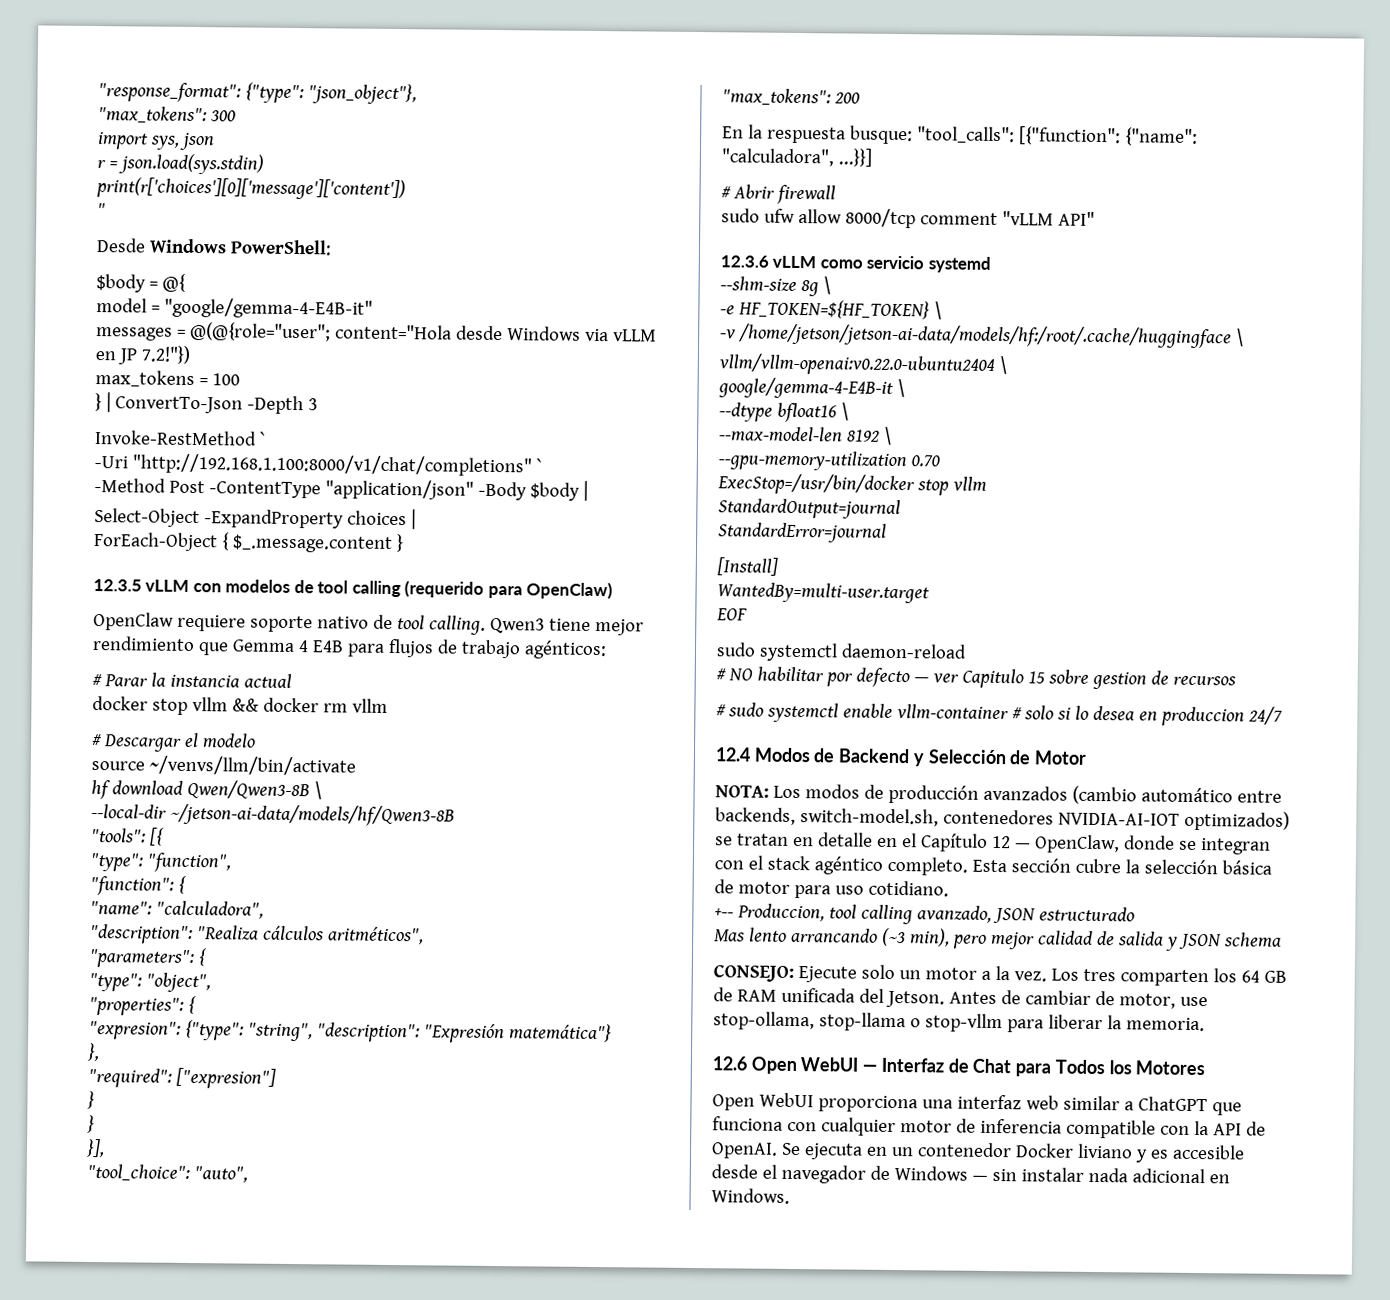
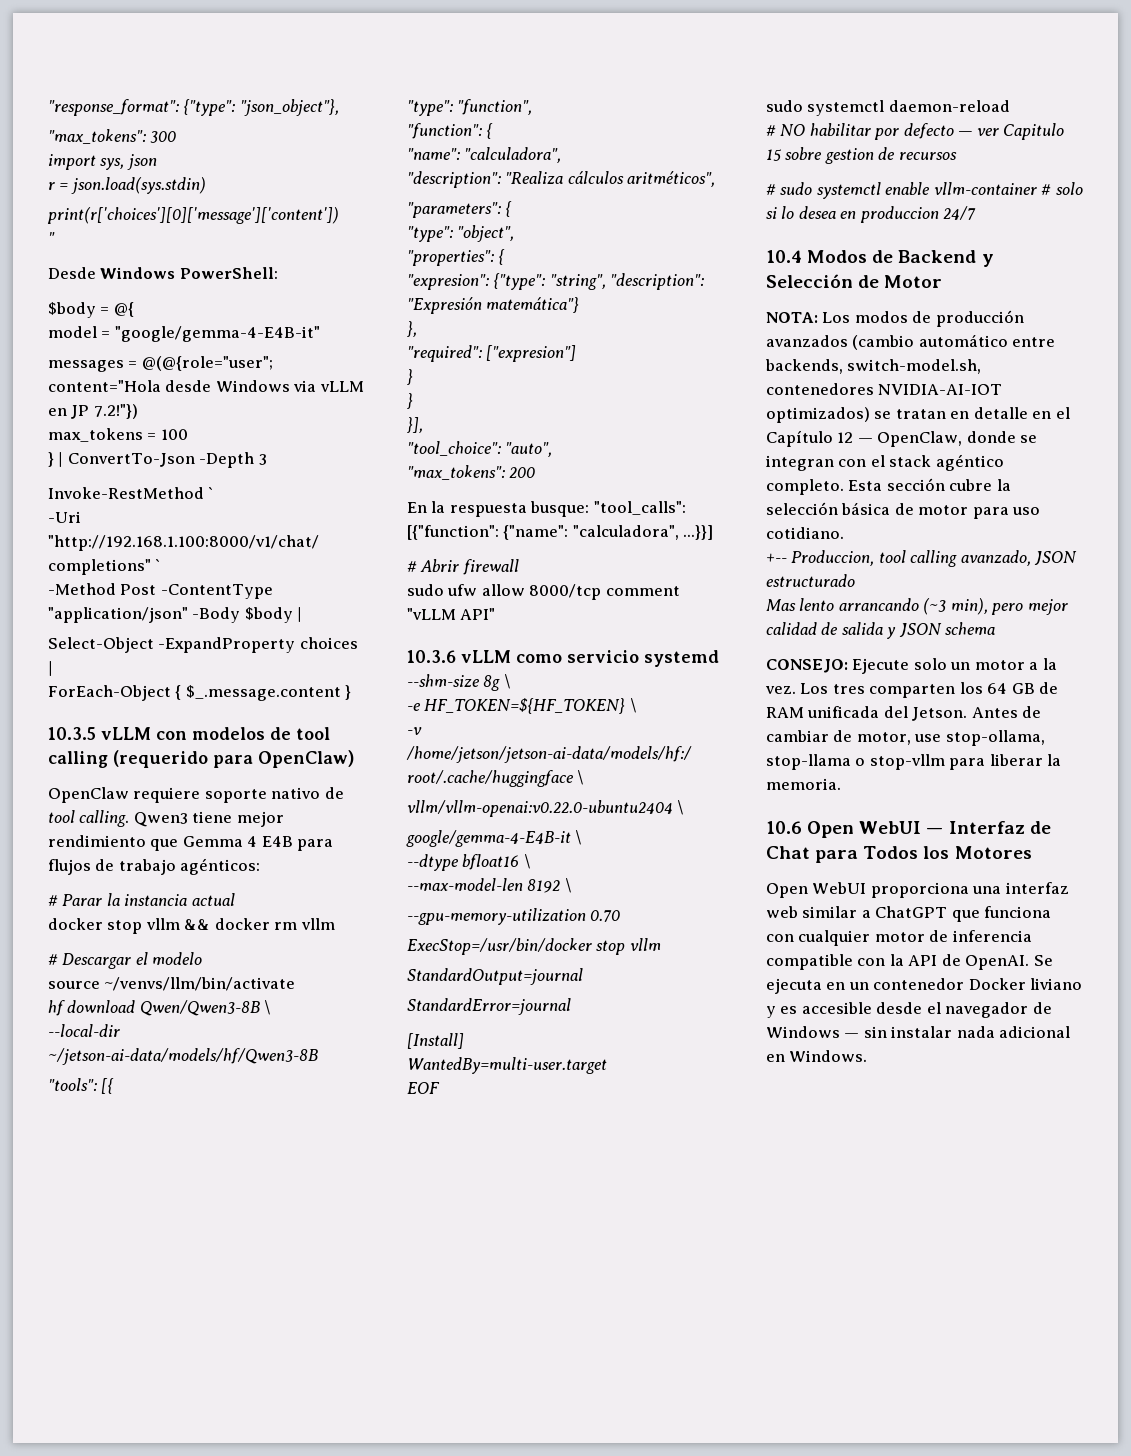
- 12.3.5 vLLM con modelos de tool calling (requerido para OpenClaw)
+ 10.3.5 vLLM con modelos de tool calling (requerido para OpenClaw)
- 12.3.6 vLLM como servicio systemd
+ 10.3.6 vLLM como servicio systemd
- 12.4 Modos de Backend y Selección de Motor
+ 10.4 Modos de Backend y Selección de Motor
- 12.6 Open WebUI — Interfaz de Chat para Todos los Motores
+ 10.6 Open WebUI — Interfaz de Chat para Todos los Motores

